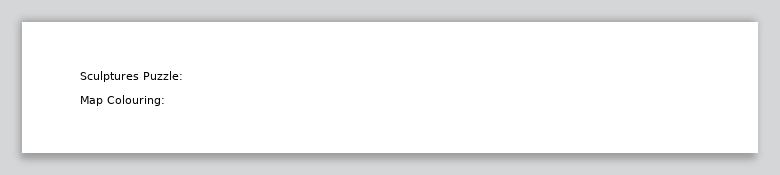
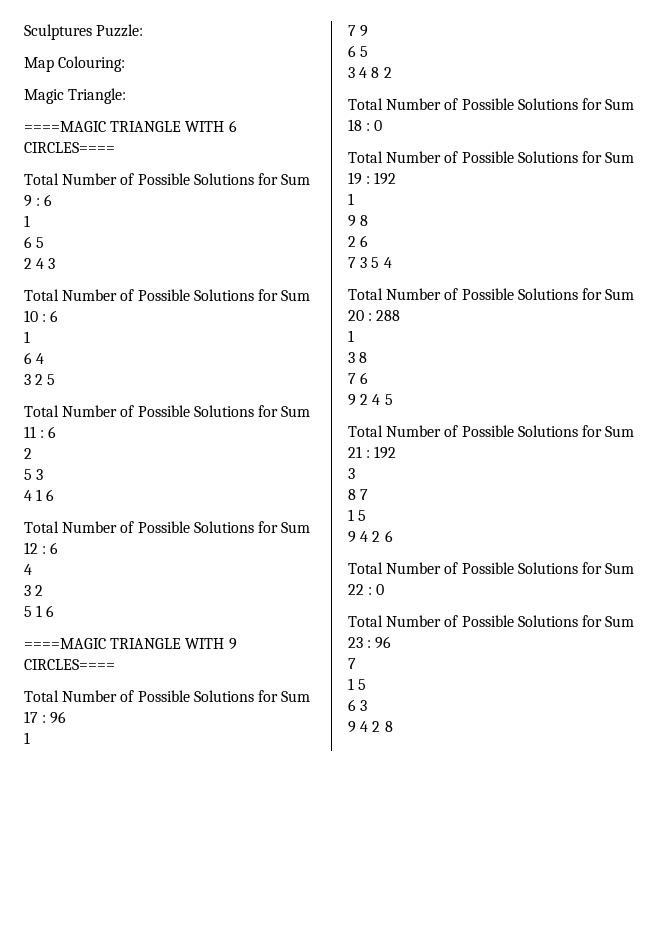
+ Magic Triangle:
+ ====MAGIC TRIANGLE WITH 6 CIRCLES====
+ Total Number of Possible Solutions for Sum 9 : 6
+ 1
+ 6 5
+ 2 4 3
+ Total Number of Possible Solutions for Sum 10 : 6
+ 1
+ 6 4
+ 3 2 5
+ Total Number of Possible Solutions for Sum 11 : 6
+ 2
+ 5 3
+ 4 1 6
+ Total Number of Possible Solutions for Sum 12 : 6
+ 4
+ 3 2
+ 5 1 6
+ ====MAGIC TRIANGLE WITH 9 CIRCLES====
+ Total Number of Possible Solutions for Sum 17 : 96
+ 1
+ 7 9
+ 6 5
+ 3 4 8 2
+ Total Number of Possible Solutions for Sum 18 : 0
+ Total Number of Possible Solutions for Sum 19 : 192
+ 1
+ 9 8
+ 2 6
+ 7 3 5 4
+ Total Number of Possible Solutions for Sum 20 : 288
+ 1
+ 3 8
+ 7 6
+ 9 2 4 5
+ Total Number of Possible Solutions for Sum 21 : 192
+ 3
+ 8 7
+ 1 5
+ 9 4 2 6
+ Total Number of Possible Solutions for Sum 22 : 0
+ Total Number of Possible Solutions for Sum 23 : 96
+ 7
+ 1 5
+ 6 3
+ 9 4 2 8

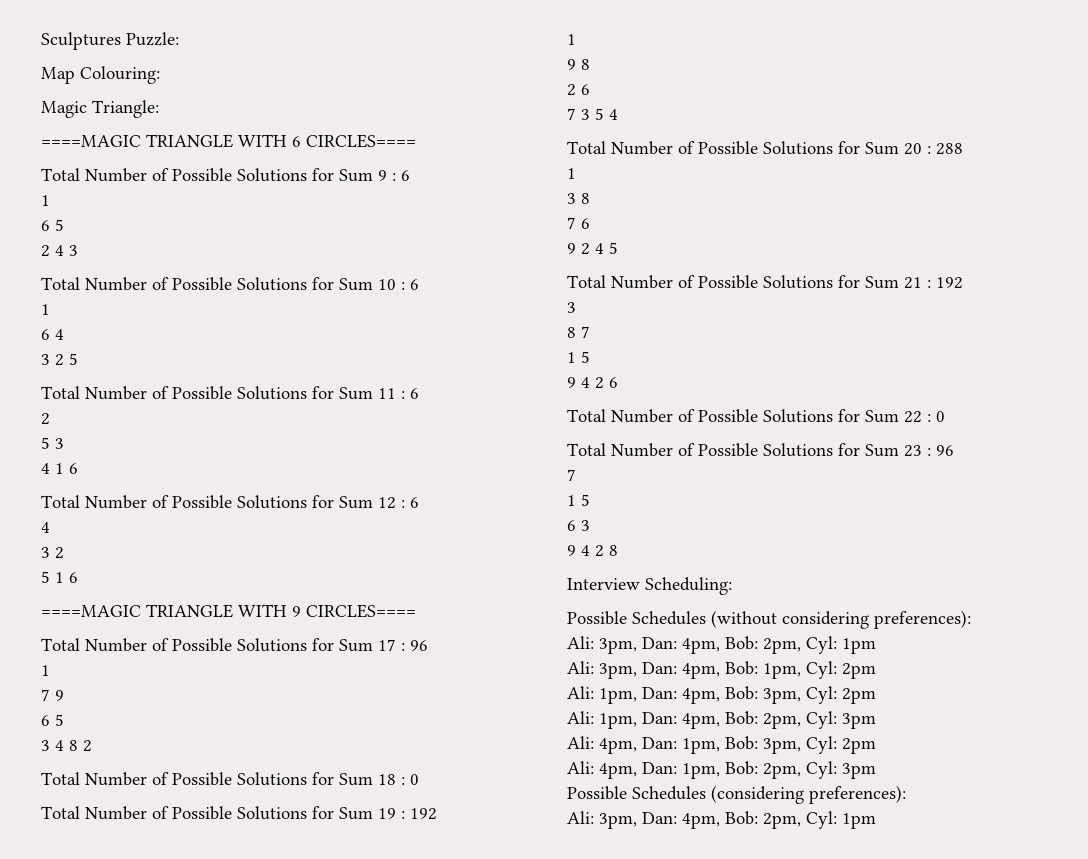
+ Interview Scheduling:
+ Possible Schedules (without considering preferences):
+ Ali: 3pm, Dan: 4pm, Bob: 2pm, Cyl: 1pm
+ Ali: 3pm, Dan: 4pm, Bob: 1pm, Cyl: 2pm
+ Ali: 1pm, Dan: 4pm, Bob: 3pm, Cyl: 2pm
+ Ali: 1pm, Dan: 4pm, Bob: 2pm, Cyl: 3pm
+ Ali: 4pm, Dan: 1pm, Bob: 3pm, Cyl: 2pm
+ Ali: 4pm, Dan: 1pm, Bob: 2pm, Cyl: 3pm
+ Possible Schedules (considering preferences):
+ Ali: 3pm, Dan: 4pm, Bob: 2pm, Cyl: 1pm

